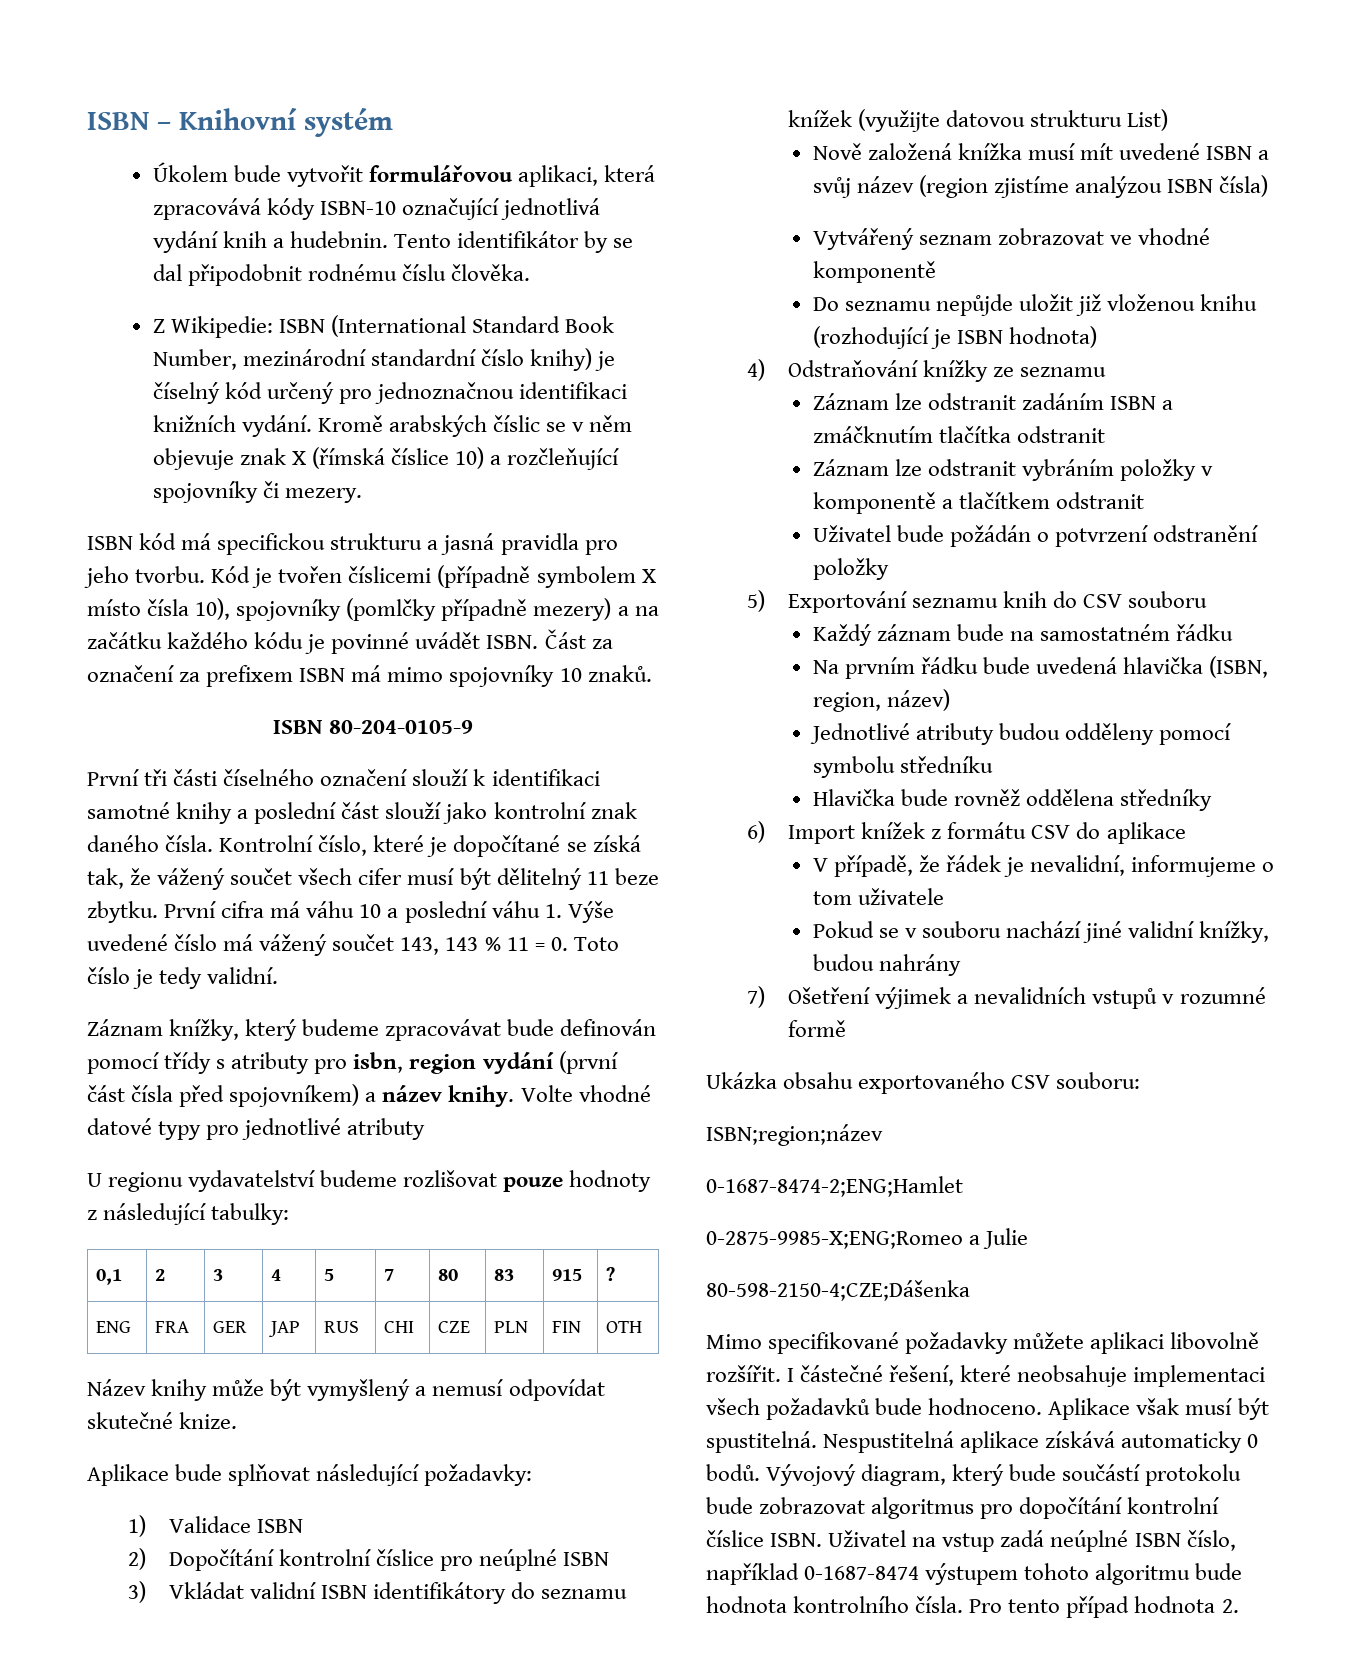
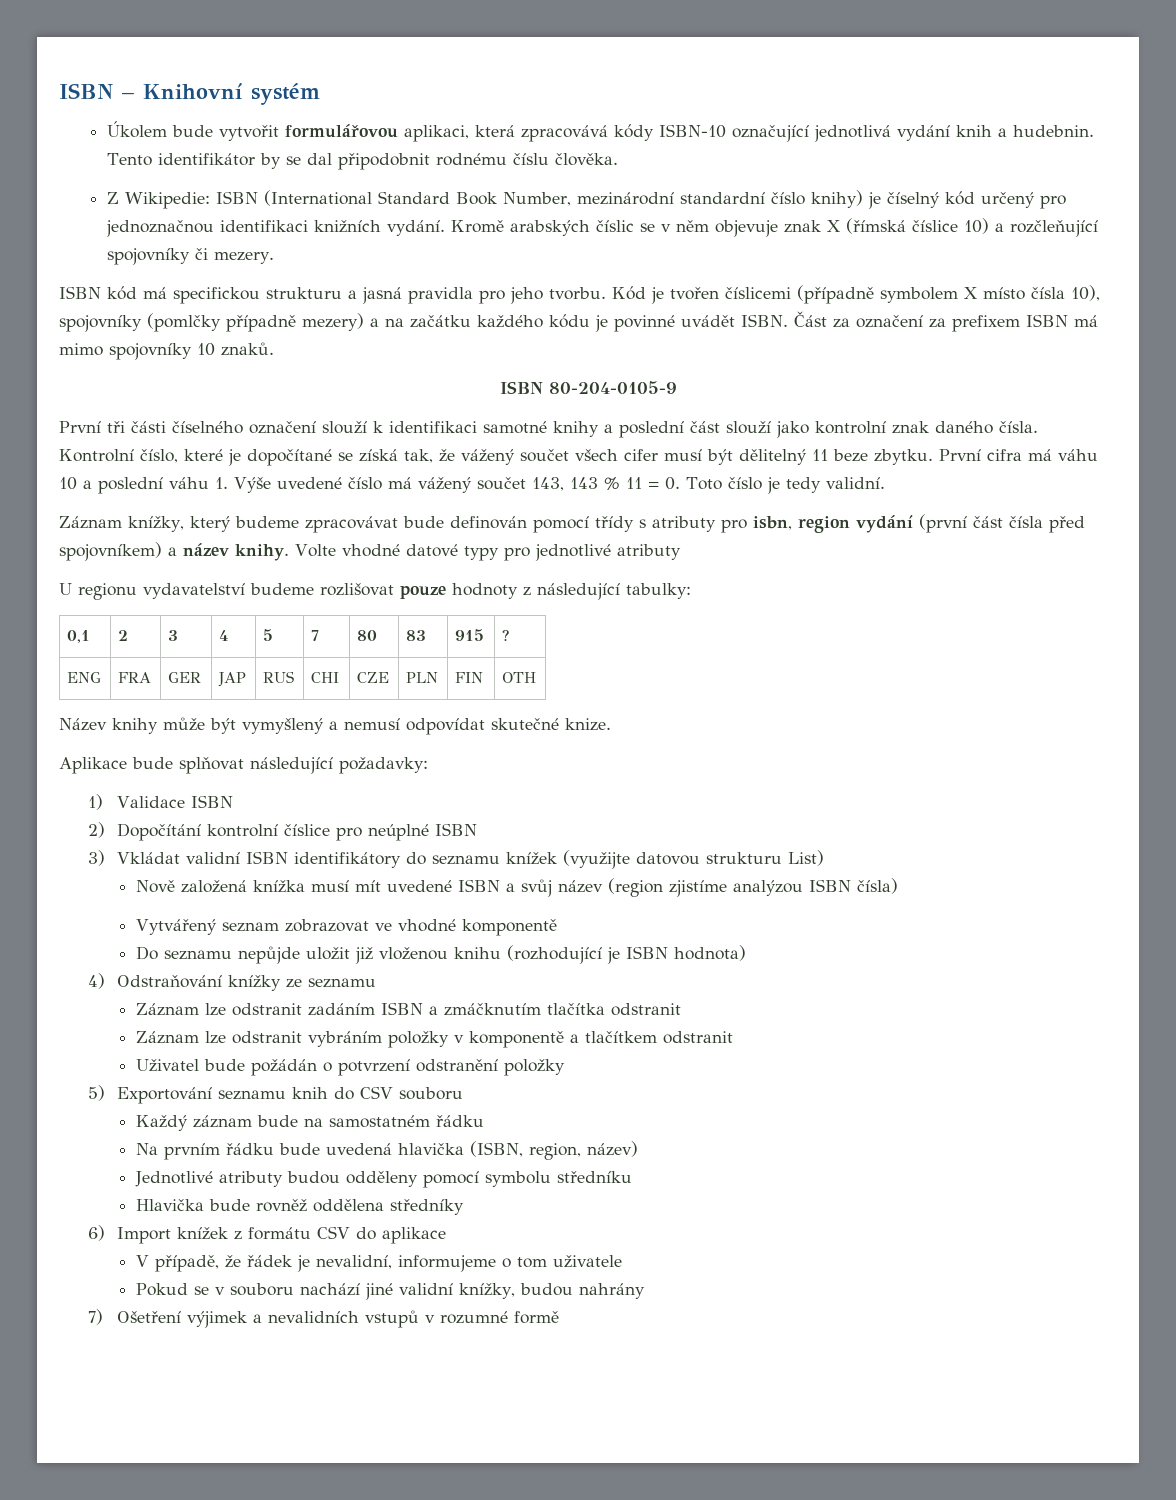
- Ukázka obsahu exportovaného CSV souboru:
- ISBN;region;název
- 0-1687-8474-2;ENG;Hamlet
- 0-2875-9985-X;ENG;Romeo a Julie
- 80-598-2150-4;CZE;Dášenka
- Mimo specifikované požadavky můžete aplikaci libovolně rozšířit. I částečné řešení, které neobsahuje implementaci všech požadavků bude hodnoceno. Aplikace však musí být spustitelná. Nespustitelná aplikace získává automaticky 0 bodů. Vývojový diagram, který bude součástí protokolu bude zobrazovat algoritmus pro dopočítání kontrolní číslice ISBN. Uživatel na vstup zadá neúplné ISBN číslo, například 0-1687-8474 výstupem tohoto algoritmu bude hodnota kontrolního čísla. Pro tento případ hodnota 2.

